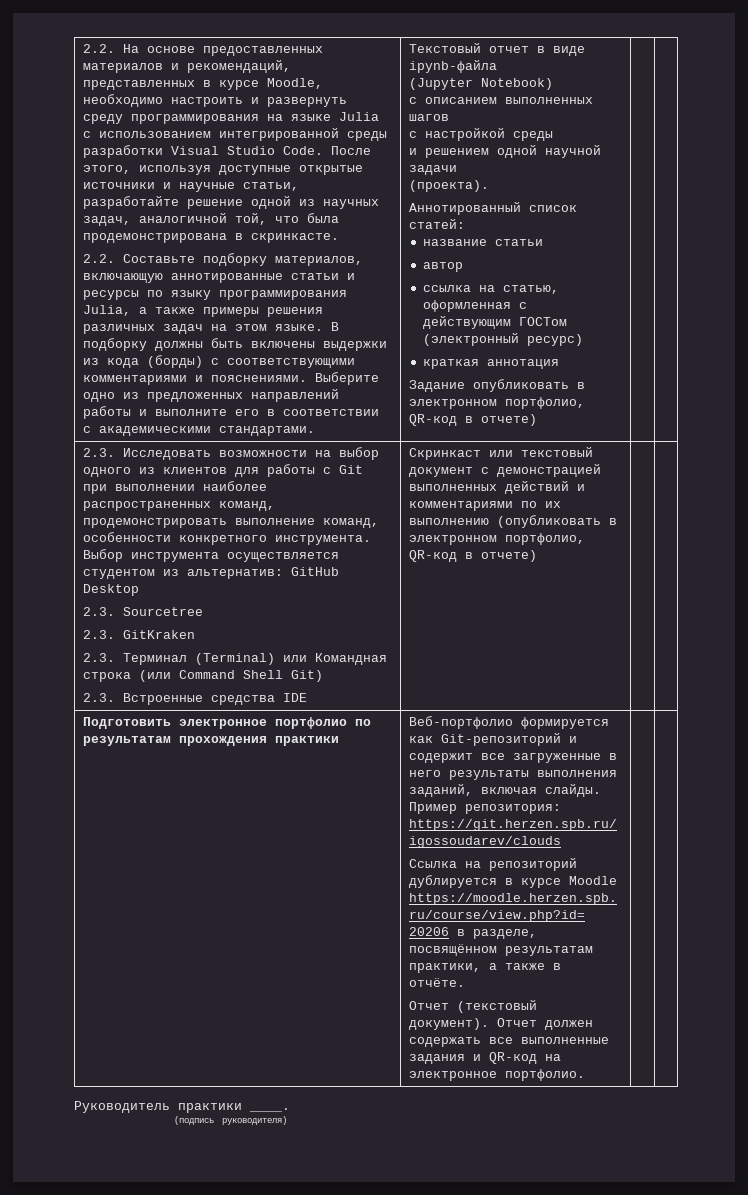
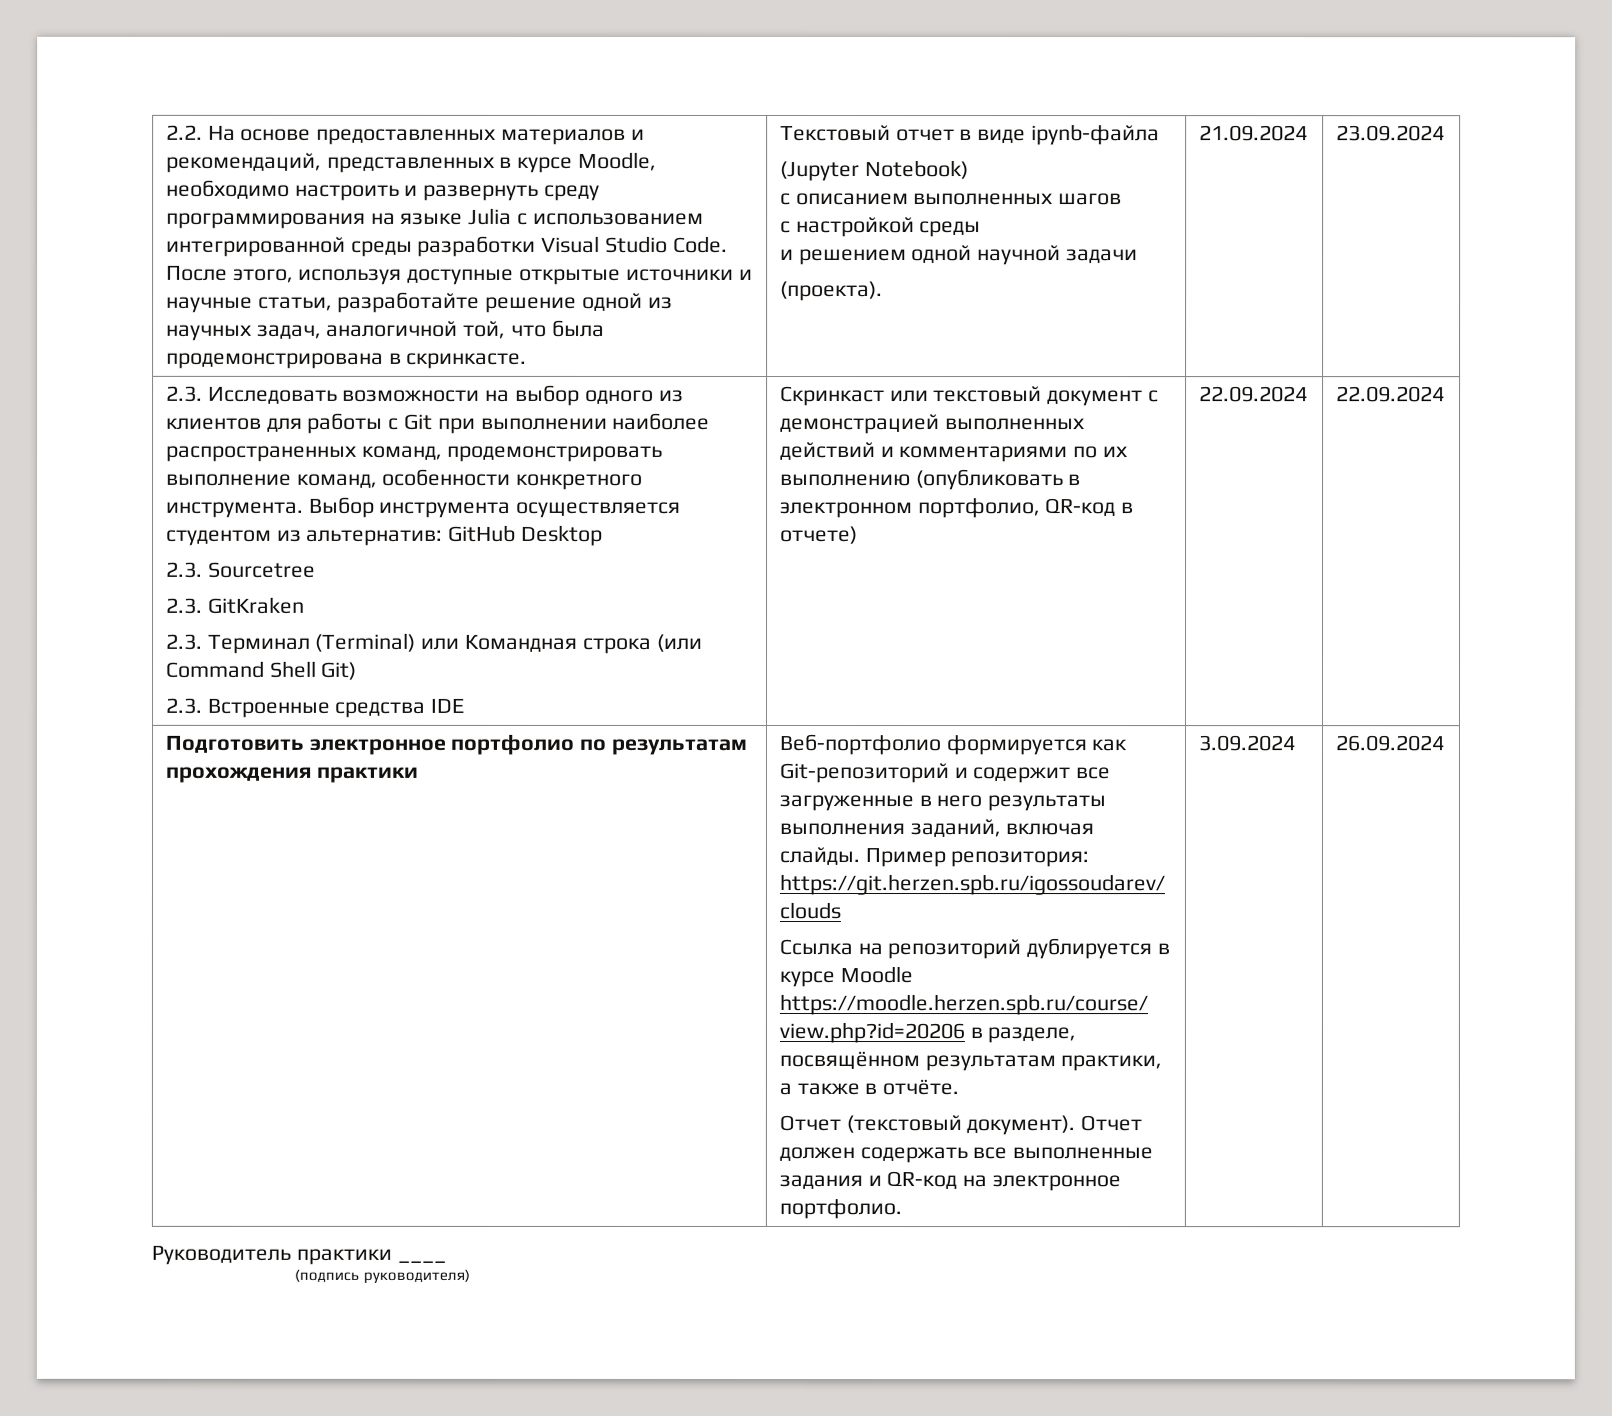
- 2.2. Составьте подборку материалов, включающую аннотированные статьи и ресурсы по языку программирования Julia, а также примеры решения различных задач на этом языке. В подборку должны быть включены выдержки из кода (борды) с соответствующими комментариями и пояснениями. Выберите одно из предложенных направлений работы и выполните его в соответствии с академическими стандартами.
- Аннотированный список статей:
- название статьи
- автор
- ссылка на статью, оформленная с действующим ГОСТом (электронный ресурс)
- краткая аннотация
- Задание опубликовать в электронном портфолио, QR-код в отчете)
+ 21.09.2024 | 23.09.2024
+ 22.09.2024 | 22.09.2024
+ 3.09.2024 | 26.09.2024
- Руководитель практики ____.
+ Руководитель практики ____

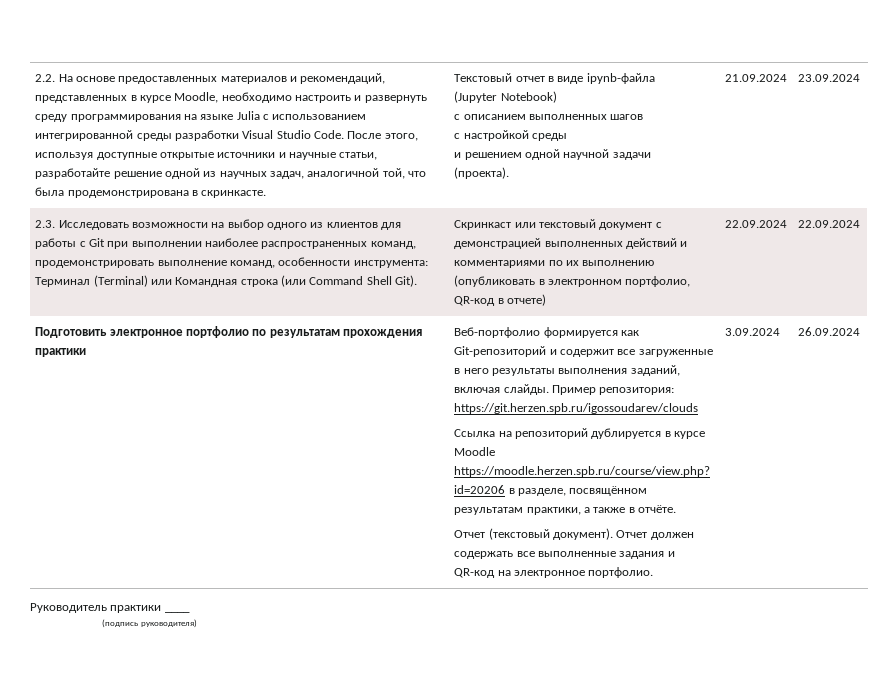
- 2.3. Исследовать возможности на выбор одного из клиентов для работы с Git при выполнении наиболее распространенных команд, продемонстрировать выполнение команд, особенности конкретного инструмента. Выбор инструмента осуществляется студентом из альтернатив: GitHub Desktop
- 2.3. Sourcetree
- 2.3. GitKraken
- 2.3. Терминал (Terminal) или Командная строка (или Command Shell Git)
- 2.3. Встроенные средства IDE
+ 2.3. Исследовать возможности на выбор одного из клиентов для работы с Git при выполнении наиболее распространенных команд, продемонстрировать выполнение команд, особенности инструмента: Терминал (Terminal) или Командная строка (или Command Shell Git).

